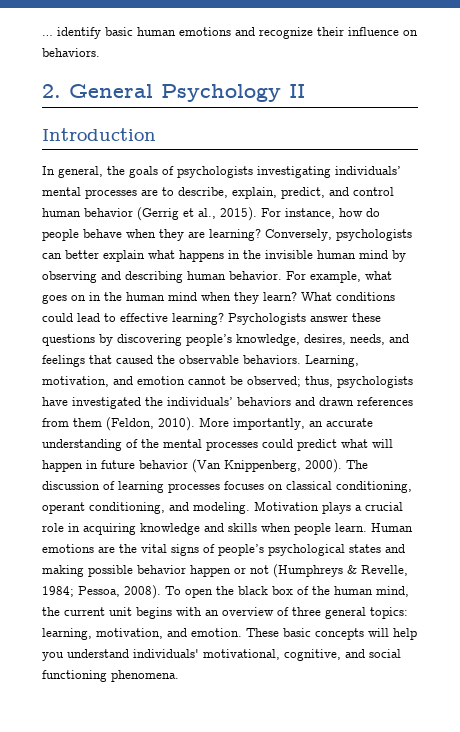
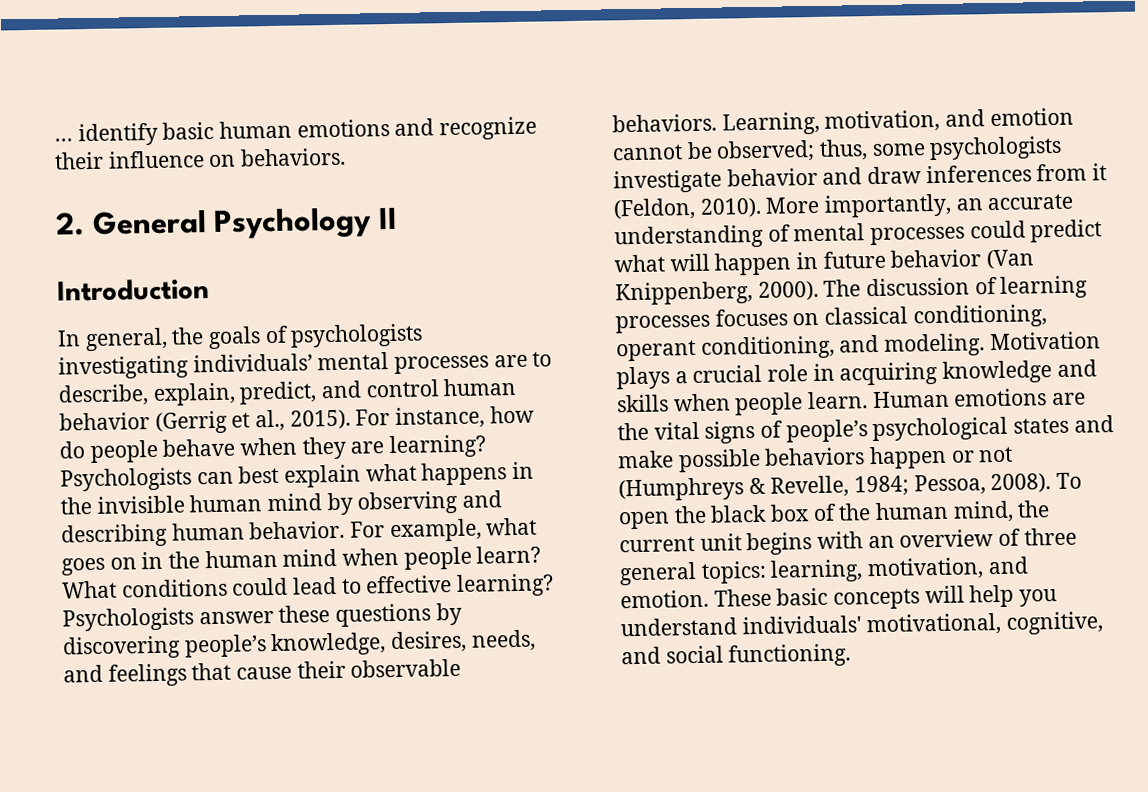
- Conversely, psychologists can better explain what happens in the invisible human mind by observing and describing human behavior.
+ Psychologists can best explain what happens in the invisible human mind by observing and describing human behavior.
- For example, what goes on in the human mind when they learn?
+ For example, what goes on in the human mind when people learn?
- Psychologists answer these questions by discovering people’s knowledge, desires, needs, and feelings that caused the observable behaviors.
+ Psychologists answer these questions by discovering people’s knowledge, desires, needs, and feelings that cause their observable behaviors.
- Learning, motivation, and emotion cannot be observed; thus, psychologists have investigated the individuals’ behaviors and drawn references from them (Feldon, 2010).
+ Learning, motivation, and emotion cannot be observed; thus, some psychologists investigate behavior and draw inferences from it (Feldon, 2010).
- More importantly, an accurate understanding of the mental processes could predict what will happen in future behavior (Van Knippenberg, 2000).
+ More importantly, an accurate understanding of mental processes could predict what will happen in future behavior (Van Knippenberg, 2000).
- Human emotions are the vital signs of people’s psychological states and making possible behavior happen or not (Humphreys & Revelle, 1984; Pessoa, 2008).
+ Human emotions are the vital signs of people’s psychological states and make possible behaviors happen or not (Humphreys & Revelle, 1984; Pessoa, 2008).
- These basic concepts will help you understand individuals' motivational, cognitive, and social functioning phenomena.
+ These basic concepts will help you understand individuals' motivational, cognitive, and social functioning.

